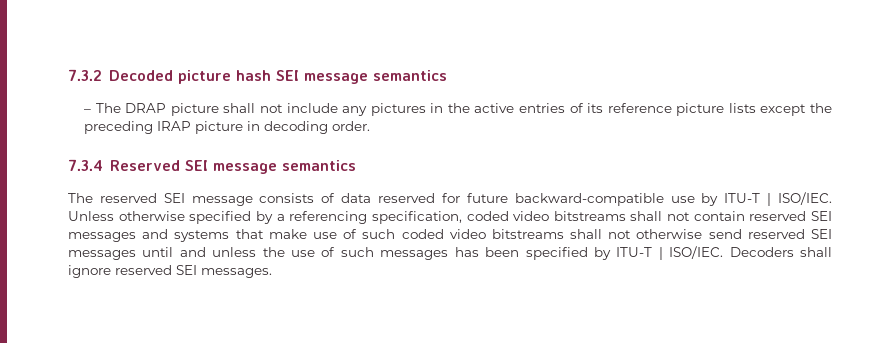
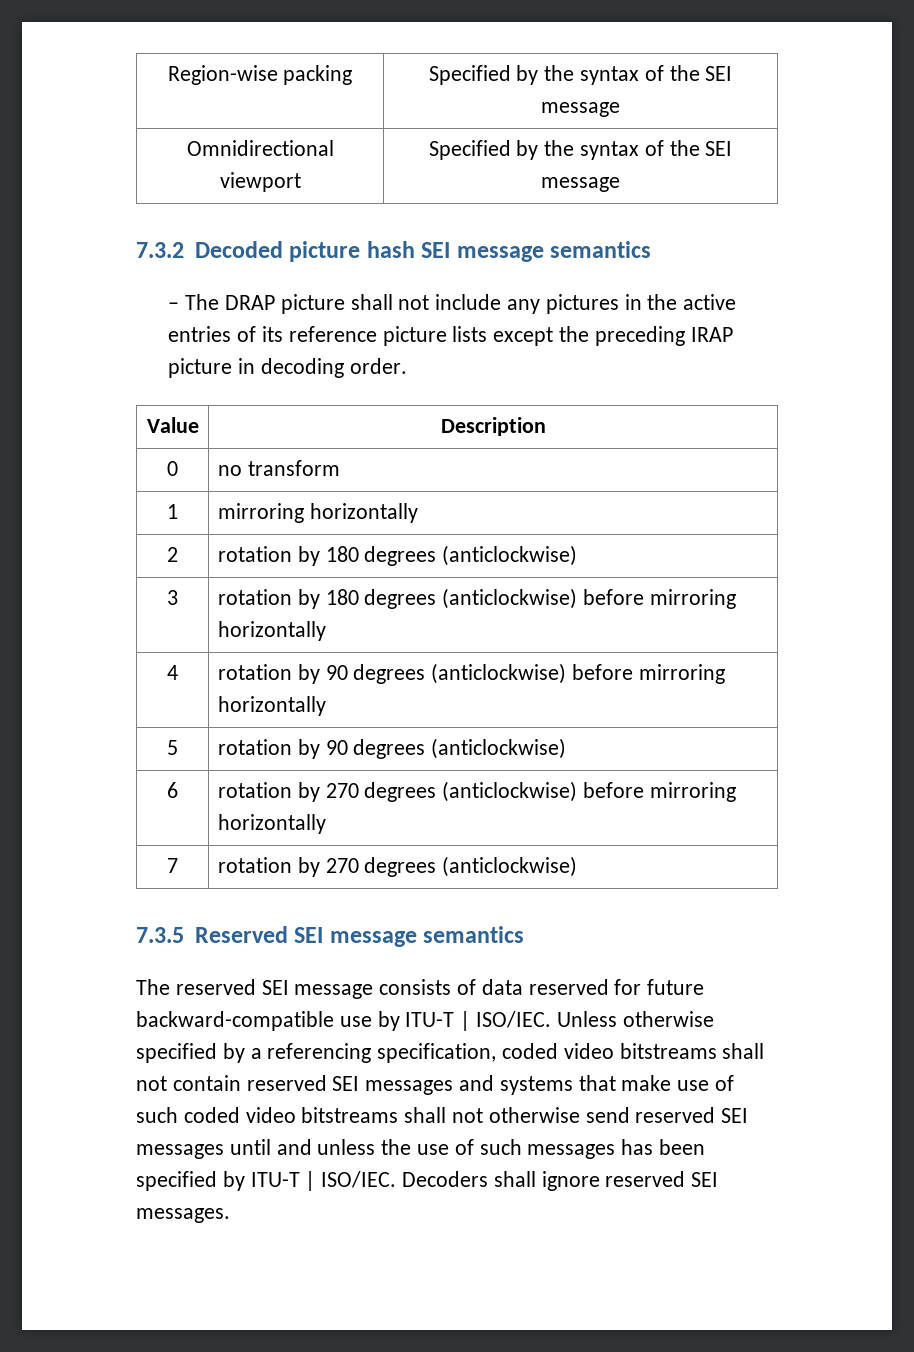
+ Region-wise packing | Specified by the syntax of the SEI message
+ Omnidirectional viewport | Specified by the syntax of the SEI message
- 7.3.4 Reserved SEI message semantics
+ Value | Description
+ 0 | no transform
+ 1 | mirroring horizontally
+ 2 | rotation by 180 degrees (anticlockwise)
+ 3 | rotation by 180 degrees (anticlockwise) before mirroring horizontally
+ 4 | rotation by 90 degrees (anticlockwise) before mirroring horizontally
+ 5 | rotation by 90 degrees (anticlockwise)
+ 6 | rotation by 270 degrees (anticlockwise) before mirroring horizontally
+ 7 | rotation by 270 degrees (anticlockwise)
+ 7.3.5 Reserved SEI message semantics

